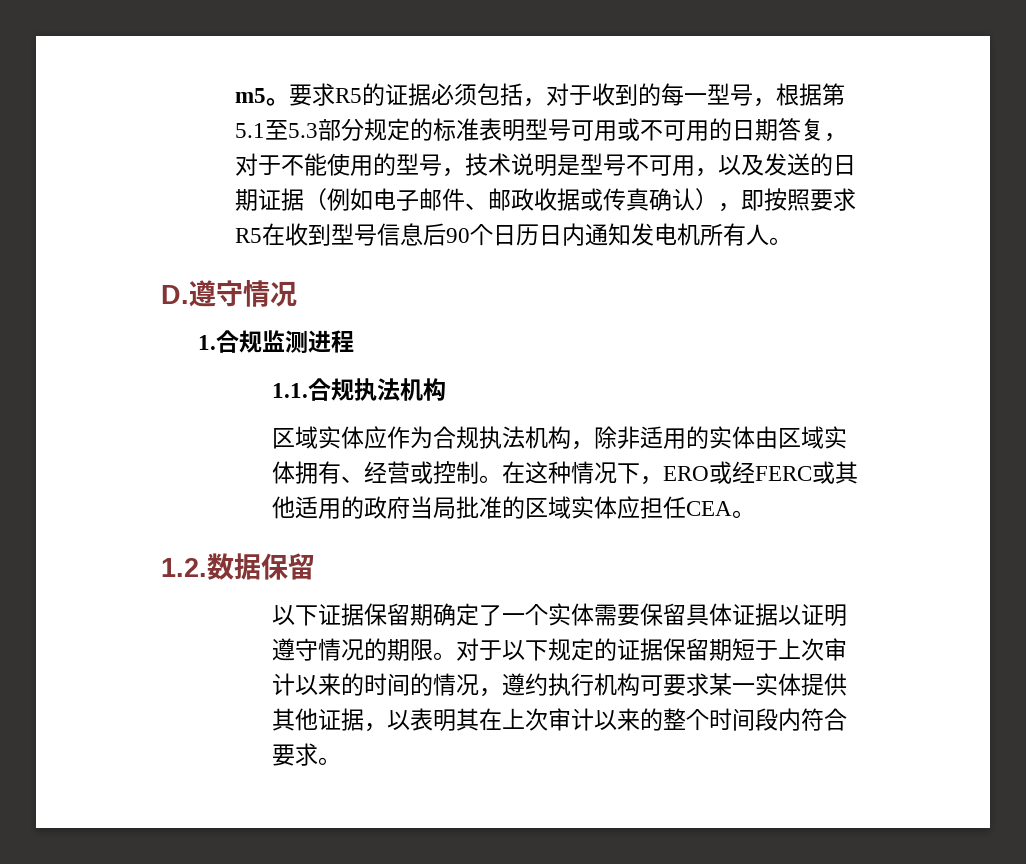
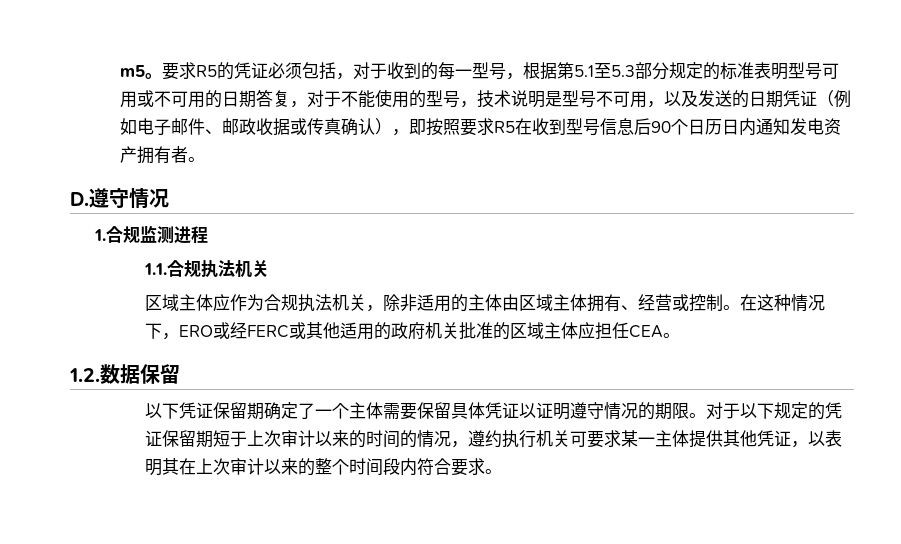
- 要求R5的证据必须包括，对于收到的每一型号，根据第5.1至5.3部分规定的标准表明型号可用或不可用的日期答复，对于不能使用的型号，技术说明是型号不可用，以及发送的日期证据（例如电子邮件、邮政收据或传真确认），即按照要求R5在收到型号信息后90个日历日内通知发电机所有人。
+ 要求R5的凭证必须包括，对于收到的每一型号，根据第5.1至5.3部分规定的标准表明型号可用或不可用的日期答复，对于不能使用的型号，技术说明是型号不可用，以及发送的日期凭证（例如电子邮件、邮政收据或传真确认），即按照要求R5在收到型号信息后90个日历日内通知发电资产拥有者。
- 1.1.合规执法机构
- 区域实体应作为合规执法机构，除非适用的实体由区域实体拥有、经营或控制。
+ 1.1.合规执法机关
+ 区域主体应作为合规执法机关，除非适用的主体由区域主体拥有、经营或控制。
- 在这种情况下，ERO或经FERC或其他适用的政府当局批准的区域实体应担任CEA。
+ 在这种情况下，ERO或经FERC或其他适用的政府机关批准的区域主体应担任CEA。
- 以下证据保留期确定了一个实体需要保留具体证据以证明遵守情况的期限。
+ 以下凭证保留期确定了一个主体需要保留具体凭证以证明遵守情况的期限。
- 对于以下规定的证据保留期短于上次审计以来的时间的情况，遵约执行机构可要求某一实体提供其他证据，以表明其在上次审计以来的整个时间段内符合要求。
+ 对于以下规定的凭证保留期短于上次审计以来的时间的情况，遵约执行机关可要求某一主体提供其他凭证，以表明其在上次审计以来的整个时间段内符合要求。

